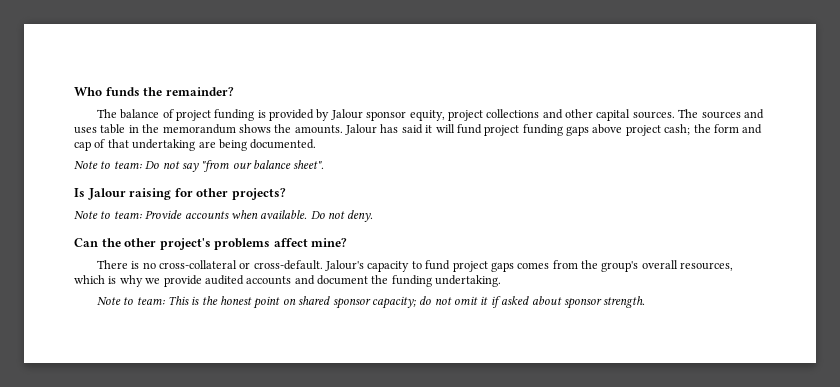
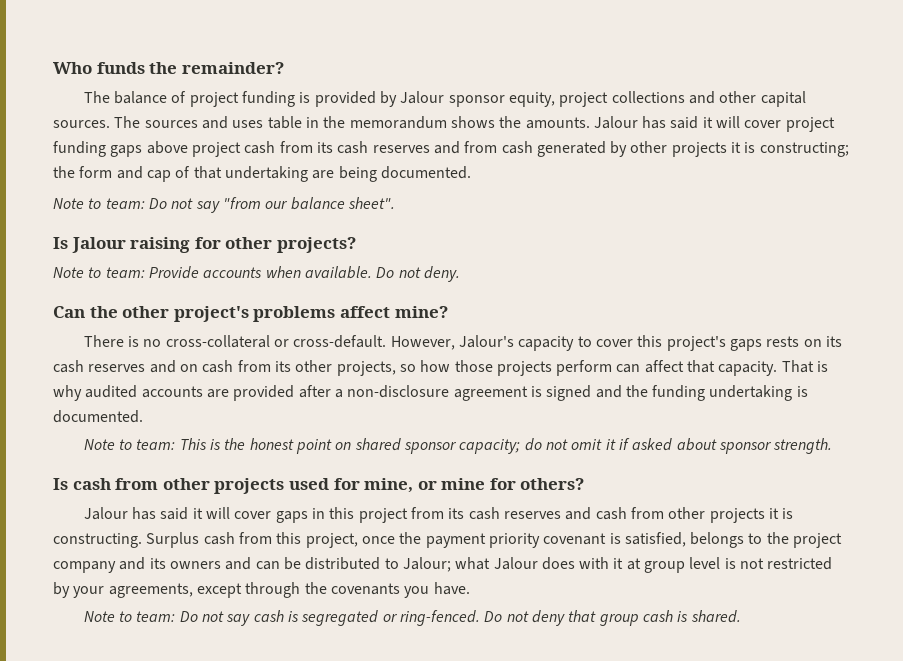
- Jalour has said it will fund project funding gaps above project cash; the form and cap of that undertaking are being documented.
+ Jalour has said it will cover project funding gaps above project cash from its cash reserves and from cash generated by other projects it is constructing; the form and cap of that undertaking are being documented.
- Jalour's capacity to fund project gaps comes from the group's overall resources, which is why we provide audited accounts and document the funding undertaking.
+ However, Jalour's capacity to cover this project's gaps rests on its cash reserves and on cash from its other projects, so how those projects perform can affect that capacity. That is why audited accounts are provided after a non-disclosure agreement is signed and the funding undertaking is documented.
+ Is cash from other projects used for mine, or mine for others?
+ Jalour has said it will cover gaps in this project from its cash reserves and cash from other projects it is constructing. Surplus cash from this project, once the payment priority covenant is satisfied, belongs to the project company and its owners and can be distributed to Jalour; what Jalour does with it at group level is not restricted by your agreements, except through the covenants you have.
+ Note to team: Do not say cash is segregated or ring-fenced. Do not deny that group cash is shared.

